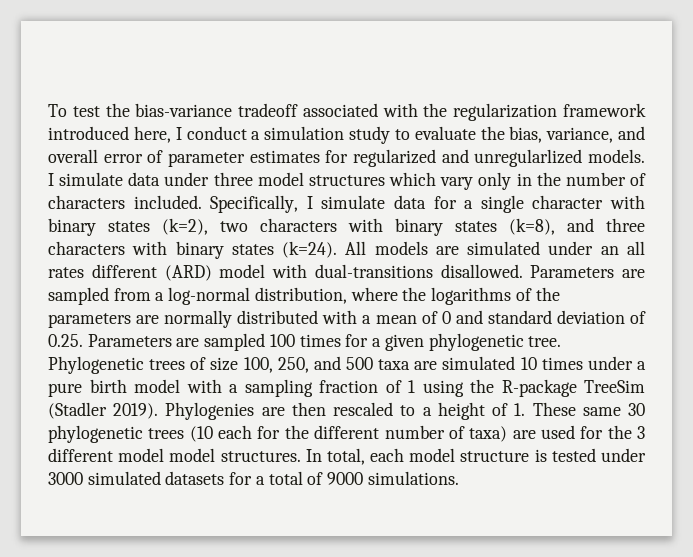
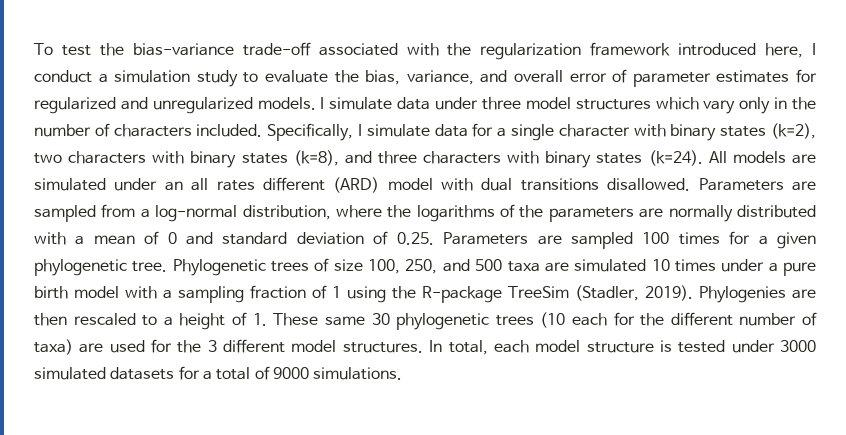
- To test the bias-variance tradeoff associated with the regularization framework introduced here, I conduct a simulation study to evaluate the bias, variance, and overall error of parameter estimates for regularized and unregularlized models.
+ To test the bias-variance trade-off associated with the regularization framework introduced here, I conduct a simulation study to evaluate the bias, variance, and overall error of parameter estimates for regularized and unregularized models.
- All models are simulated under an all rates different (ARD) model with dual-transitions disallowed.
+ All models are simulated under an all rates different (ARD) model with dual transitions disallowed.
- Phylogenetic trees of size 100, 250, and 500 taxa are simulated 10 times under a pure birth model with a sampling fraction of 1 using the R-package TreeSim (Stadler 2019).
+ Phylogenetic trees of size 100, 250, and 500 taxa are simulated 10 times under a pure birth model with a sampling fraction of 1 using the R-package TreeSim (Stadler, 2019).
- Phylogenies are then rescaled to a height of 1. These same 30 phylogenetic trees (10 each for the different number of taxa) are used for the 3 different model model structures.
+ Phylogenies are then rescaled to a height of 1. These same 30 phylogenetic trees (10 each for the different number of taxa) are used for the 3 different model structures.

